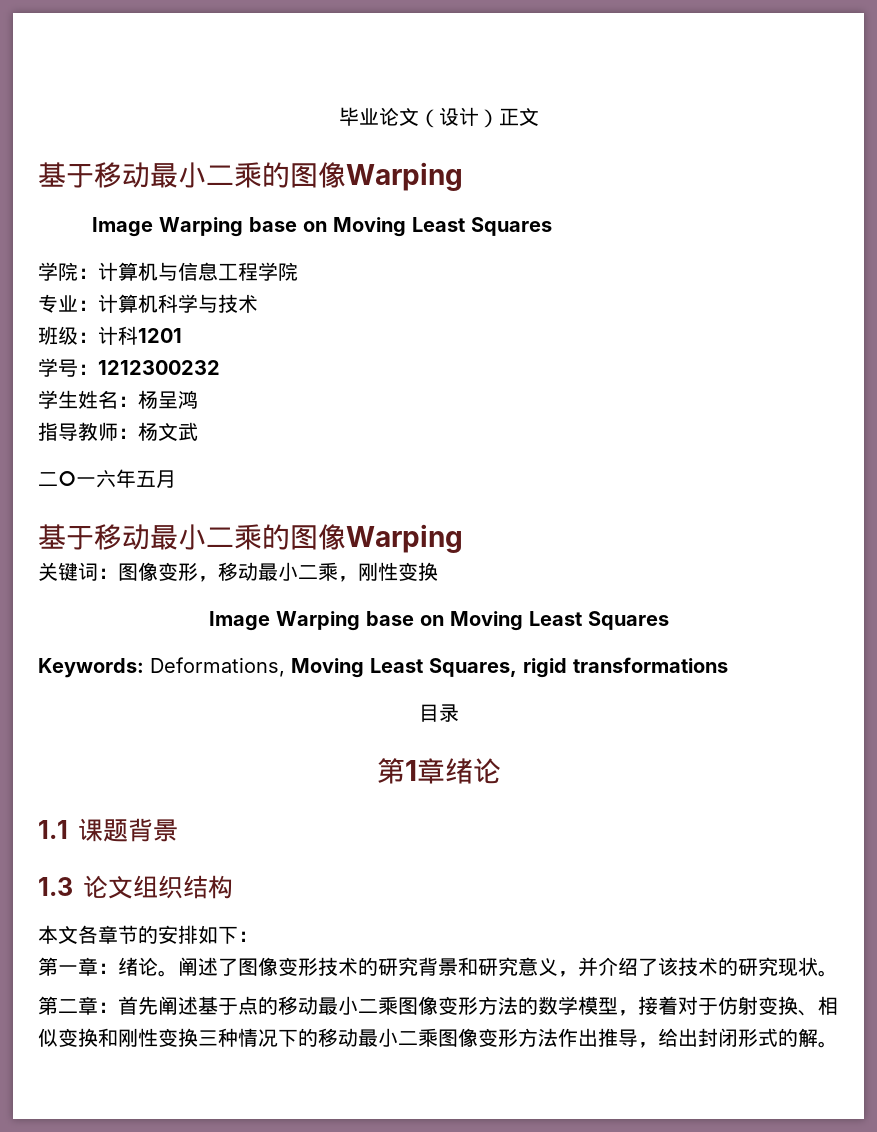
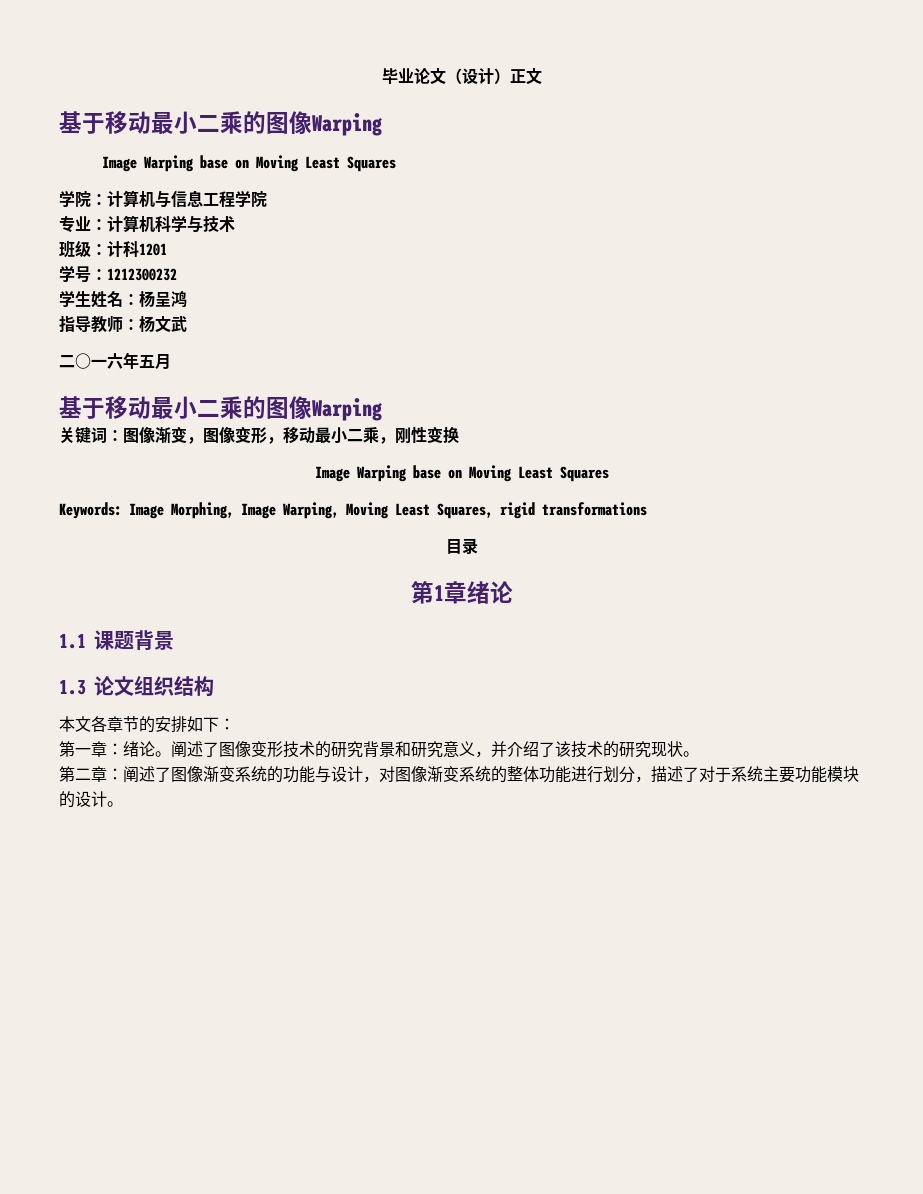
- 关键词：图像变形，移动最小二乘，刚性变换
+ 关键词：图像渐变，图像变形，移动最小二乘，刚性变换
- Keywords: Deformations, Moving Least Squares, rigid transformations
+ Keywords: Image Morphing, Image Warping, Moving Least Squares, rigid transformations
- 第二章：首先阐述基于点的移动最小二乘图像变形方法的数学模型，接着对于仿射变换、相似变换和刚性变换三种情况下的移动最小二乘图像变形方法作出推导，给出封闭形式的解。
+ 第二章：阐述了图像渐变系统的功能与设计，对图像渐变系统的整体功能进行划分，描述了对于系统主要功能模块的设计。

